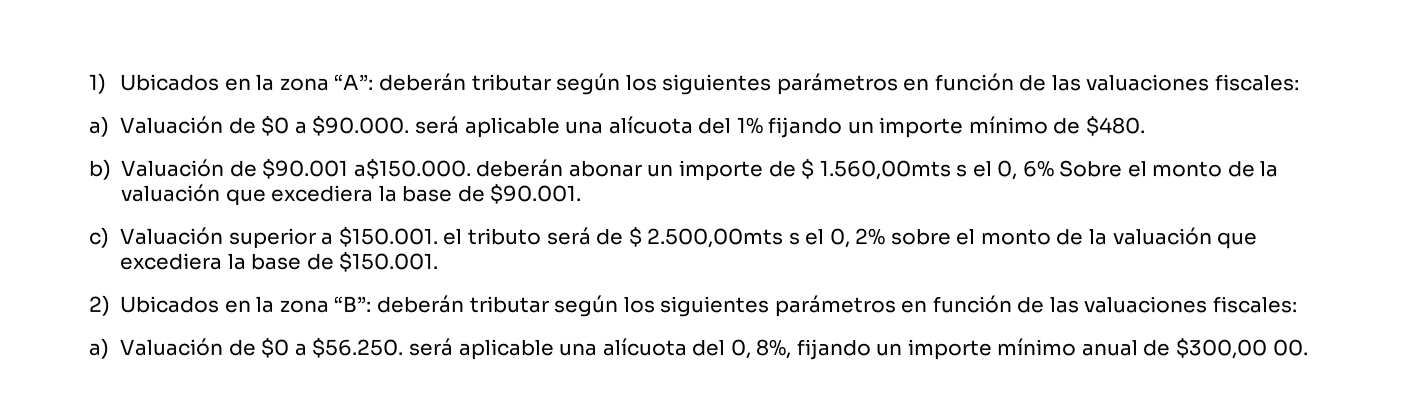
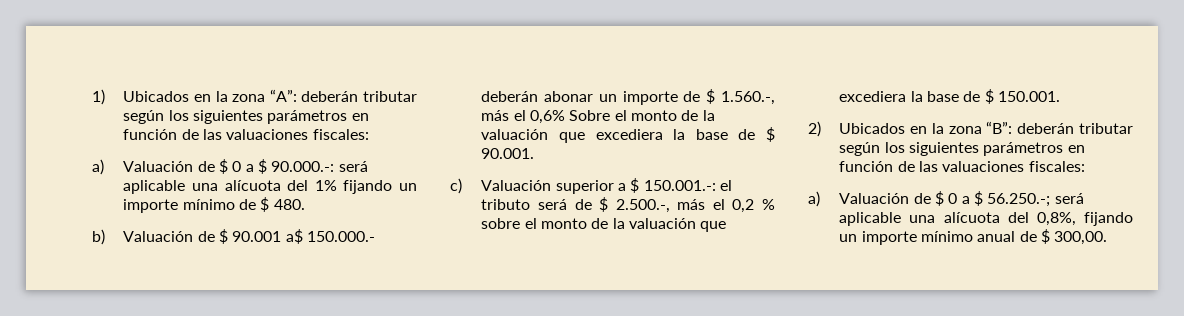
- a) Valuación de $0 a $90.000. será aplicable una alícuota del 1% fijando un importe mínimo de $480.
+ a) Valuación de $ 0 a $ 90.000.-: será aplicable una alícuota del 1% fijando un importe mínimo de $ 480.
- b) Valuación de $90.001 a$150.000. deberán abonar un importe de $ 1.560,00mts s el 0, 6% Sobre el monto de la valuación que excediera la base de $90.001.
+ b) Valuación de $ 90.001 a$ 150.000.- deberán abonar un importe de $ 1.560.-, más el 0,6% Sobre el monto de la valuación que excediera la base de $ 90.001.
- c) Valuación superior a $150.001. el tributo será de $ 2.500,00mts s el 0, 2% sobre el monto de la valuación que excediera la base de $150.001.
+ c) Valuación superior a $ 150.001.-: el tributo será de $ 2.500.-, más el 0,2 % sobre el monto de la valuación que excediera la base de $ 150.001.
- a) Valuación de $0 a $56.250. será aplicable una alícuota del 0, 8%, fijando un importe mínimo anual de $300,00 00.
+ a) Valuación de $ 0 a $ 56.250.-; será aplicable una alícuota del 0,8%, fijando un importe mínimo anual de $ 300,00.

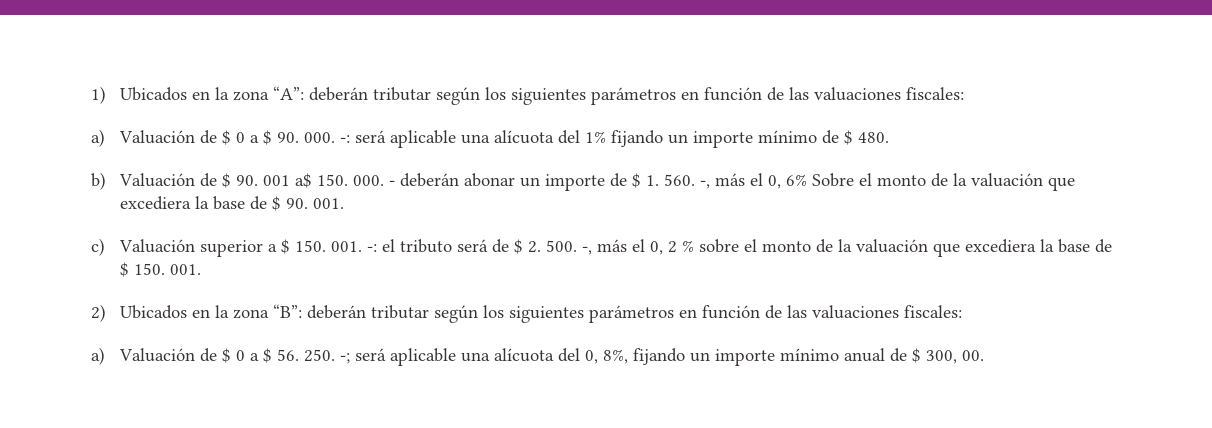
- a) Valuación de $ 0 a $ 90.000.-: será aplicable una alícuota del 1% fijando un importe mínimo de $ 480.
+ a) Valuación de $ 0 a $ 90. 000. -: será aplicable una alícuota del 1% fijando un importe mínimo de $ 480.
- b) Valuación de $ 90.001 a$ 150.000.- deberán abonar un importe de $ 1.560.-, más el 0,6% Sobre el monto de la valuación que excediera la base de $ 90.001.
+ b) Valuación de $ 90. 001 a$ 150. 000. - deberán abonar un importe de $ 1. 560. -, más el 0, 6% Sobre el monto de la valuación que excediera la base de $ 90. 001.
- c) Valuación superior a $ 150.001.-: el tributo será de $ 2.500.-, más el 0,2 % sobre el monto de la valuación que excediera la base de $ 150.001.
+ c) Valuación superior a $ 150. 001. -: el tributo será de $ 2. 500. -, más el 0, 2 % sobre el monto de la valuación que excediera la base de $ 150. 001.
- a) Valuación de $ 0 a $ 56.250.-; será aplicable una alícuota del 0,8%, fijando un importe mínimo anual de $ 300,00.
+ a) Valuación de $ 0 a $ 56. 250. -; será aplicable una alícuota del 0, 8%, fijando un importe mínimo anual de $ 300, 00.

